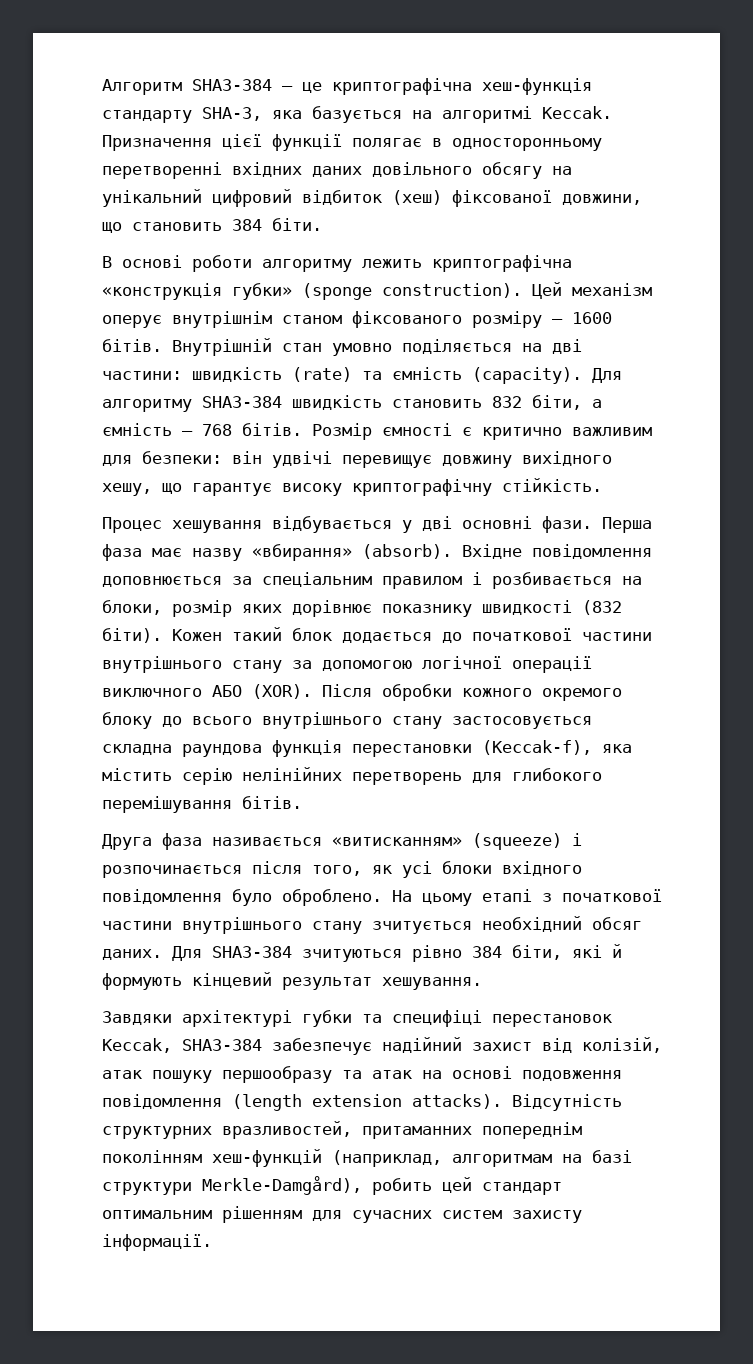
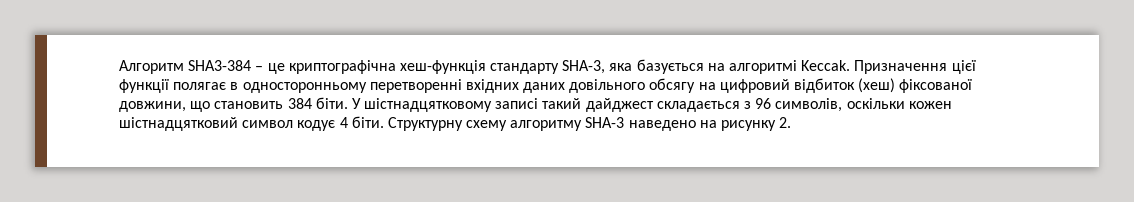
- Алгоритм SHA3-384 — це криптографічна хеш-функція стандарту SHA-3, яка базується на алгоритмі Keccak.
+ Алгоритм SHA3-384 – це криптографічна хеш-функція стандарту SHA-3, яка базується на алгоритмі Keccak.
- Призначення цієї функції полягає в односторонньому перетворенні вхідних даних довільного обсягу на унікальний цифровий відбиток (хеш) фіксованої довжини, що становить 384 біти.
- В основі роботи алгоритму лежить криптографічна «конструкція губки» (sponge construction). Цей механізм оперує внутрішнім станом фіксованого розміру — 1600 бітів. Внутрішній стан умовно поділяється на дві частини: швидкість (rate) та ємність (capacity). Для алгоритму SHA3-384 швидкість становить 832 біти, а ємність — 768 бітів. Розмір ємності є критично важливим для безпеки: він удвічі перевищує довжину вихідного хешу, що гарантує високу криптографічну стійкість.
- Процес хешування відбувається у дві основні фази. Перша фаза має назву «вбирання» (absorb). Вхідне повідомлення доповнюється за спеціальним правилом і розбивається на блоки, розмір яких дорівнює показнику швидкості (832 біти). Кожен такий блок додається до початкової частини внутрішнього стану за допомогою логічної операції виключного АБО (XOR). Після обробки кожного окремого блоку до всього внутрішнього стану застосовується складна раундова функція перестановки (Keccak-f), яка містить серію нелінійних перетворень для глибокого перемішування бітів.
- Друга фаза називається «витисканням» (squeeze) і розпочинається після того, як усі блоки вхідного повідомлення було оброблено. На цьому етапі з початкової частини внутрішнього стану зчитується необхідний обсяг даних. Для SHA3-384 зчитуються рівно 384 біти, які й формують кінцевий результат хешування.
- Завдяки архітектурі губки та специфіці перестановок Keccak, SHA3-384 забезпечує надійний захист від колізій, атак пошуку першообразу та атак на основі подовження повідомлення (length extension attacks). Відсутність структурних вразливостей, притаманних попереднім поколінням хеш-функцій (наприклад, алгоритмам на базі структури Merkle-Damgård), робить цей стандарт оптимальним рішенням для сучасних систем захисту інформації.
+ Призначення цієї функції полягає в односторонньому перетворенні вхідних даних довільного обсягу на цифровий відбиток (хеш) фіксованої довжини, що становить 384 біти. У шістнадцятковому записі такий дайджест складається з 96 символів, оскільки кожен шістнадцятковий символ кодує 4 біти. Структурну схему алгоритму SHA-3 наведено на рисунку 2.

